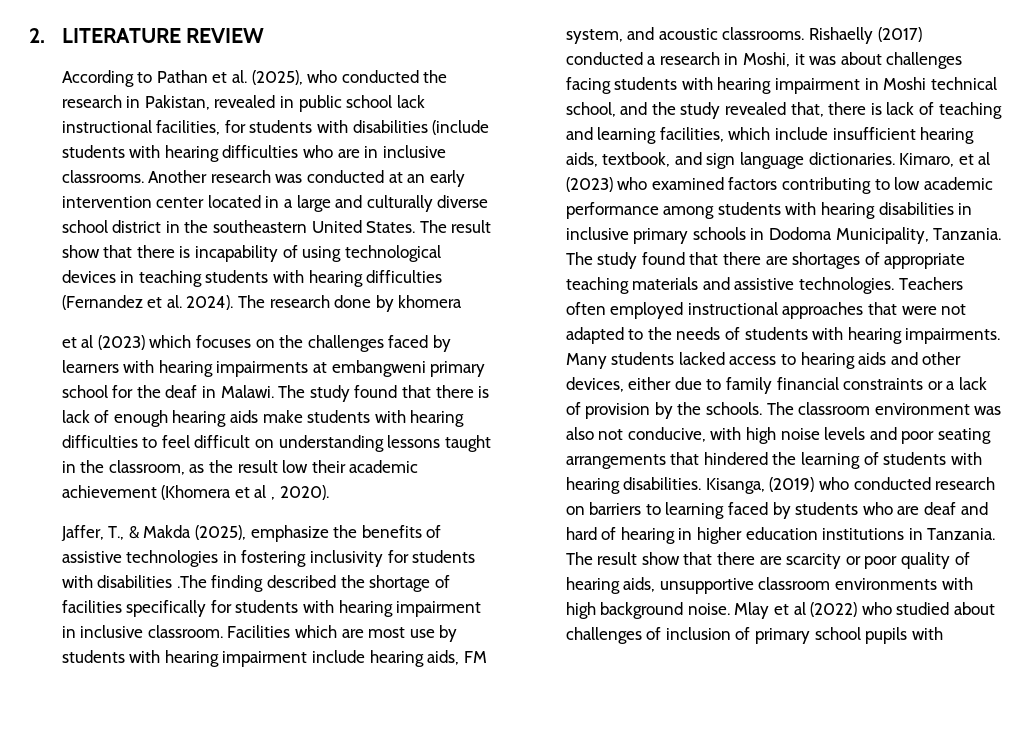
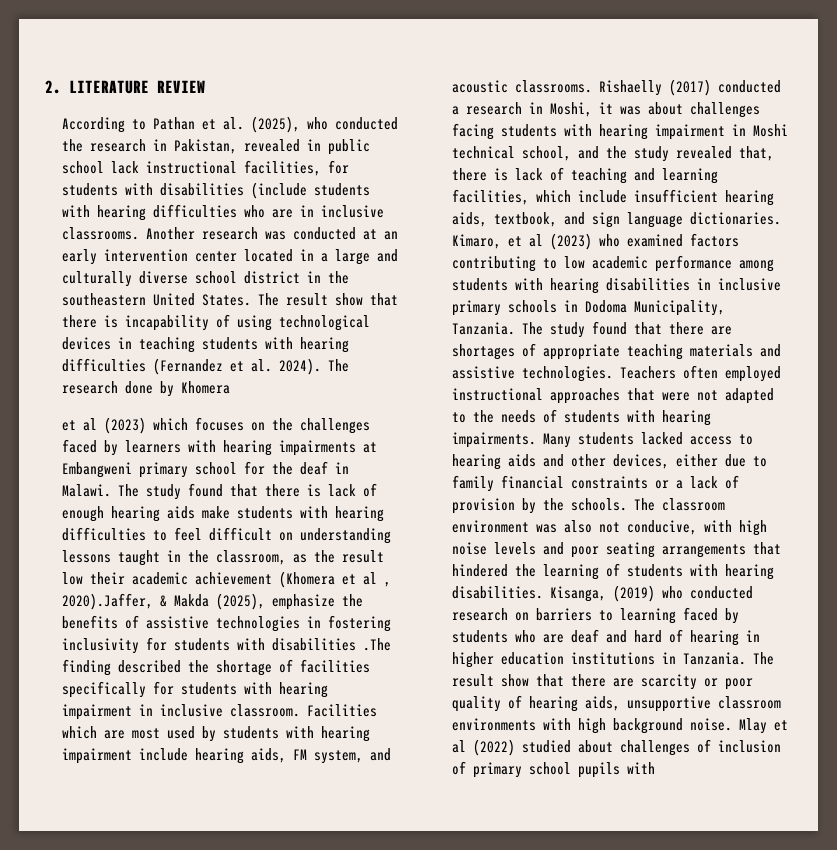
- The research done by khomera
+ The research done by Khomera
- et al (2023) which focuses on the challenges faced by learners with hearing impairments at embangweni primary school for the deaf in Malawi.
+ et al (2023) which focuses on the challenges faced by learners with hearing impairments at Embangweni primary school for the deaf in Malawi.
- The study found that there is lack of enough hearing aids make students with hearing difficulties to feel difficult on understanding lessons taught in the classroom, as the result low their academic achievement (Khomera et al , 2020).
- Jaffer, T., & Makda (2025), emphasize the benefits of assistive technologies in fostering inclusivity for students with disabilities .The finding described the shortage of facilities specifically for students with hearing impairment in inclusive classroom.
+ The study found that there is lack of enough hearing aids make students with hearing difficulties to feel difficult on understanding lessons taught in the classroom, as the result low their academic achievement (Khomera et al , 2020).Jaffer, & Makda (2025), emphasize the benefits of assistive technologies in fostering inclusivity for students with disabilities .The finding described the shortage of facilities specifically for students with hearing impairment in inclusive classroom.
- Facilities which are most use by students with hearing impairment include hearing aids, FM system, and acoustic classrooms.
+ Facilities which are most used by students with hearing impairment include hearing aids, FM system, and acoustic classrooms.
- Mlay et al (2022) who studied about challenges of inclusion of primary school pupils with
+ Mlay et al (2022) studied about challenges of inclusion of primary school pupils with

